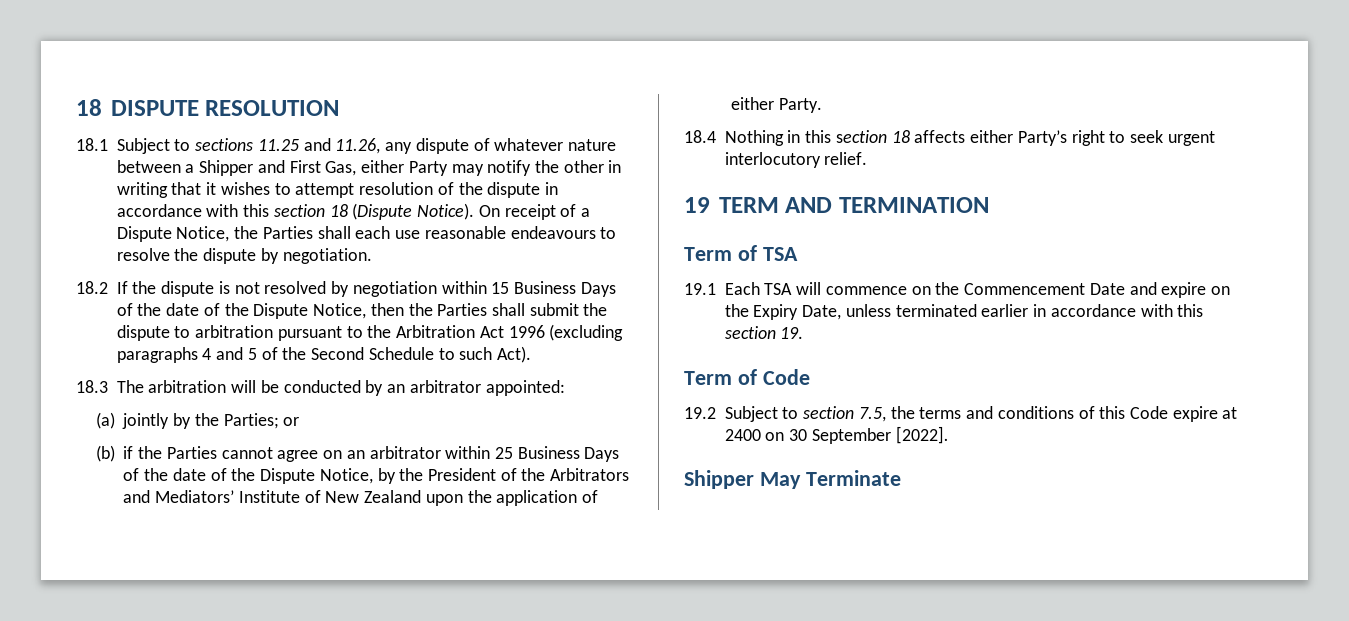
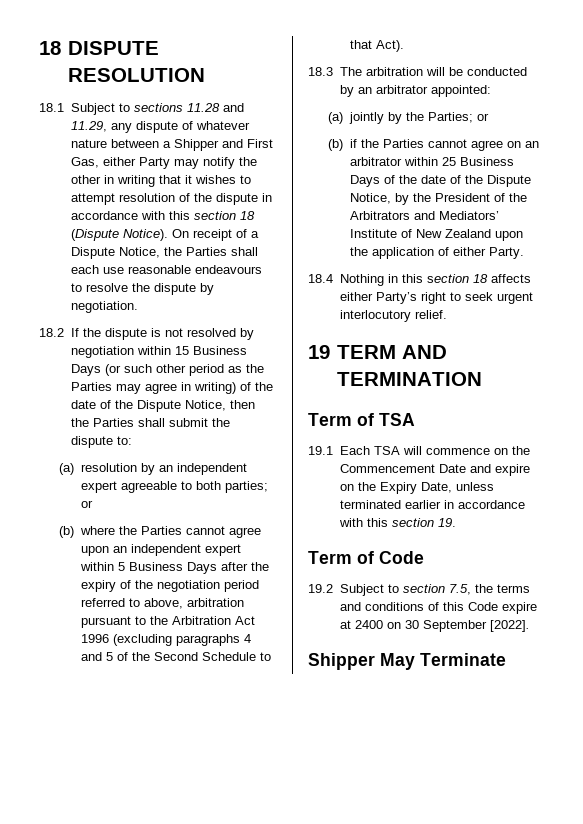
- 18.1 Subject to sections 11.25 and 11.26, any dispute of whatever nature between a Shipper and First Gas, either Party may notify the other in writing that it wishes to attempt resolution of the dispute in accordance with this section 18 (Dispute Notice).
+ 18.1 Subject to sections 11.28 and 11.29, any dispute of whatever nature between a Shipper and First Gas, either Party may notify the other in writing that it wishes to attempt resolution of the dispute in accordance with this section 18 (Dispute Notice).
- 18.2 If the dispute is not resolved by negotiation within 15 Business Days of the date of the Dispute Notice, then the Parties shall submit the dispute to arbitration pursuant to the Arbitration Act 1996 (excluding paragraphs 4 and 5 of the Second Schedule to such Act).
+ 18.2 If the dispute is not resolved by negotiation within 15 Business Days (or such other period as the Parties may agree in writing) of the date of the Dispute Notice, then the Parties shall submit the dispute to:
+ (a) resolution by an independent expert agreeable to both parties; or
+ (b) where the Parties cannot agree upon an independent expert within 5 Business Days after the expiry of the negotiation period referred to above, arbitration pursuant to the Arbitration Act 1996 (excluding paragraphs 4 and 5 of the Second Schedule to that Act).

